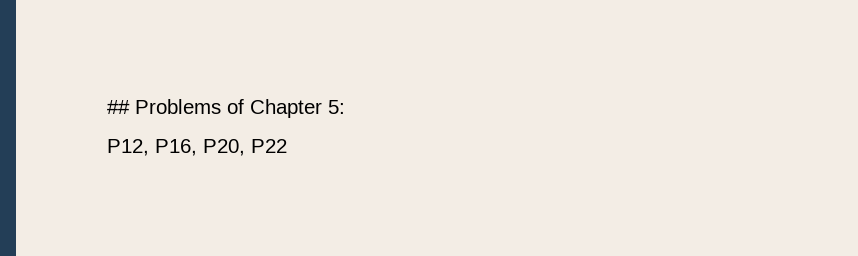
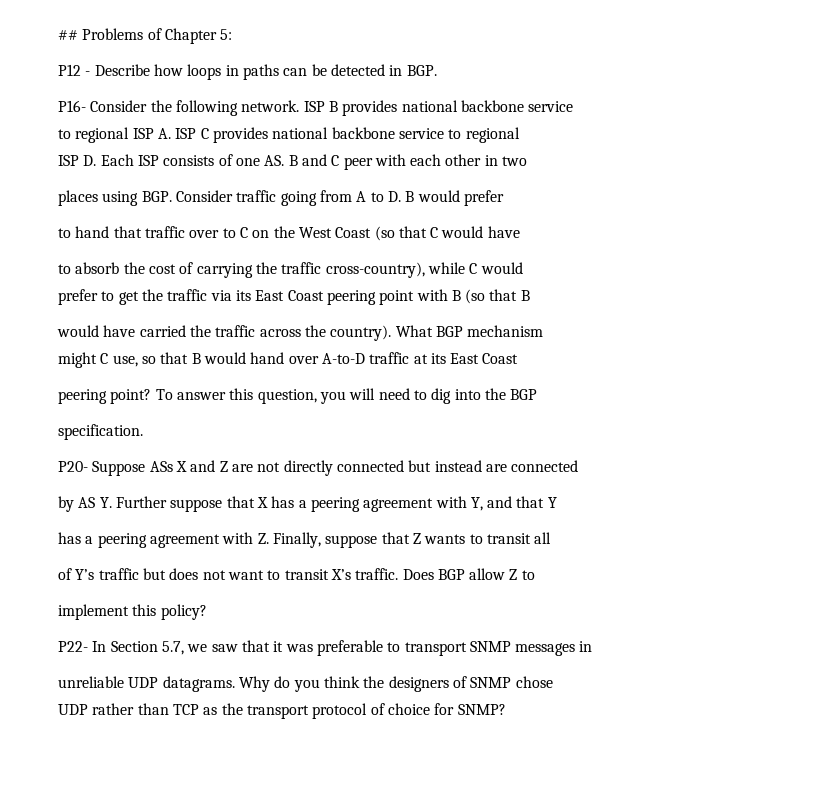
- P12, P16, P20, P22
+ P12 - Describe how loops in paths can be detected in BGP.
+ P16- Consider the following network. ISP B provides national backbone service
+ to regional ISP A. ISP C provides national backbone service to regional
+ ISP D. Each ISP consists of one AS. B and C peer with each other in two
+ places using BGP. Consider traffic going from A to D. B would prefer
+ to hand that traffic over to C on the West Coast (so that C would have
+ to absorb the cost of carrying the traffic cross-country), while C would
+ prefer to get the traffic via its East Coast peering point with B (so that B
+ would have carried the traffic across the country). What BGP mechanism
+ might C use, so that B would hand over A-to-D traffic at its East Coast
+ peering point? To answer this question, you will need to dig into the BGP
+ specification.
+ P20- Suppose ASs X and Z are not directly connected but instead are connected
+ by AS Y. Further suppose that X has a peering agreement with Y, and that Y
+ has a peering agreement with Z. Finally, suppose that Z wants to transit all
+ of Y’s traffic but does not want to transit X’s traffic. Does BGP allow Z to
+ implement this policy?
+ P22- In Section 5.7, we saw that it was preferable to transport SNMP messages in
+ unreliable UDP datagrams. Why do you think the designers of SNMP chose
+ UDP rather than TCP as the transport protocol of choice for SNMP?

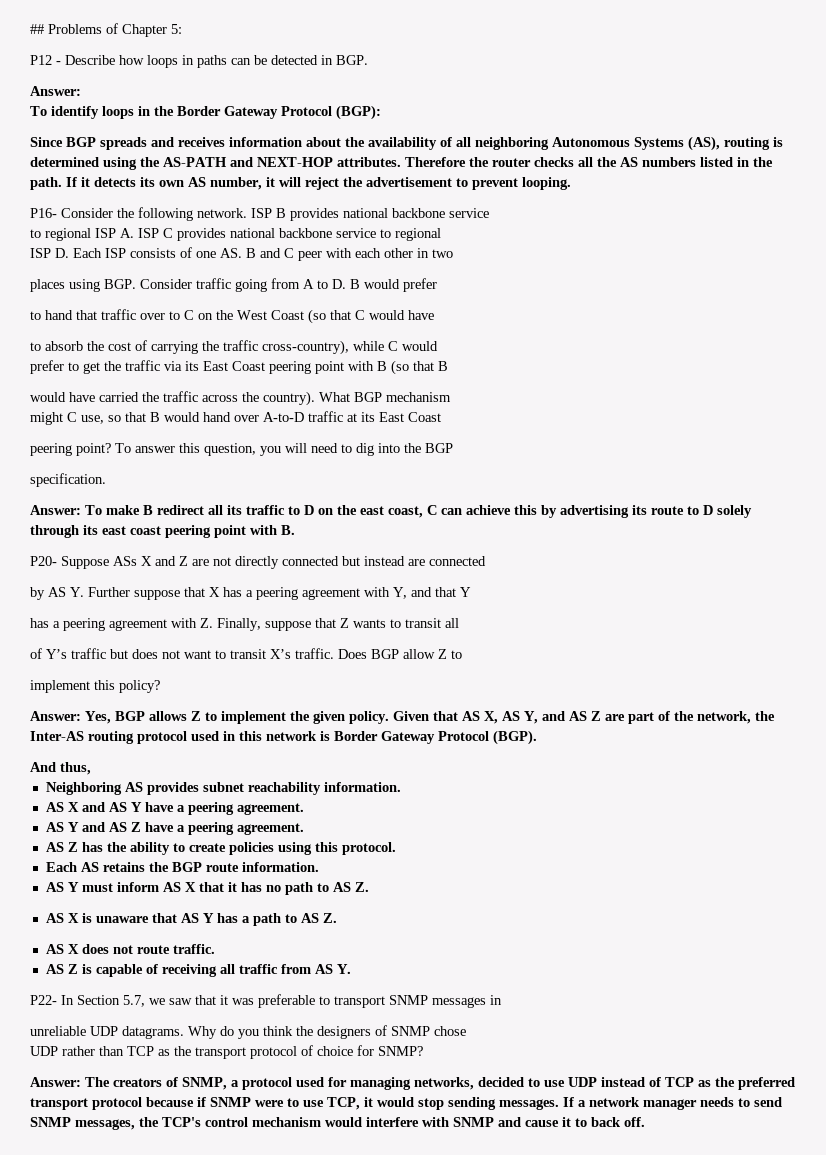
  P12 - Describe how loops in paths can be detected in BGP.
+ Answer:
+ To identify loops in the Border Gateway Protocol (BGP):
+ Since BGP spreads and receives information about the availability of all neighboring Autonomous Systems (AS), routing is determined using the AS-PATH and NEXT-HOP attributes. Therefore the router checks all the AS numbers listed in the path. If it detects its own AS number, it will reject the advertisement to prevent looping.
+ Answer: To make B redirect all its traffic to D on the east coast, C can achieve this by advertising its route to D solely through its east coast peering point with B.
+ Answer: Yes, BGP allows Z to implement the given policy. Given that AS X, AS Y, and AS Z are part of the network, the Inter-AS routing protocol used in this network is Border Gateway Protocol (BGP).
+ And thus,
+ Neighboring AS provides subnet reachability information.
+ AS X and AS Y have a peering agreement.
+ AS Y and AS Z have a peering agreement.
+ AS Z has the ability to create policies using this protocol.
+ Each AS retains the BGP route information.
+ AS Y must inform AS X that it has no path to AS Z.
+ AS X is unaware that AS Y has a path to AS Z.
+ AS X does not route traffic.
+ AS Z is capable of receiving all traffic from AS Y.
+ Answer: The creators of SNMP, a protocol used for managing networks, decided to use UDP instead of TCP as the preferred transport protocol because if SNMP were to use TCP, it would stop sending messages. If a network manager needs to send SNMP messages, the TCP's control mechanism would interfere with SNMP and cause it to back off.

